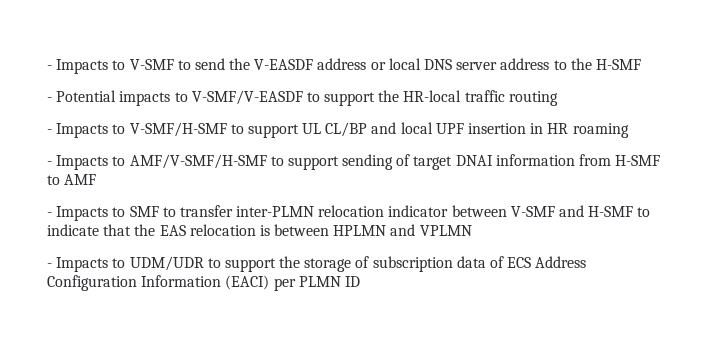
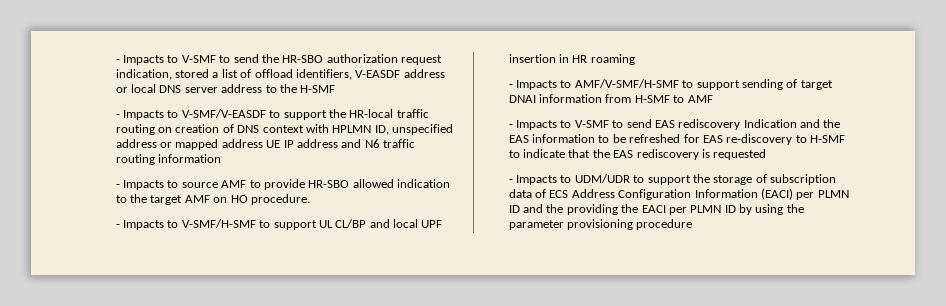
- - Impacts to V-SMF to send the V-EASDF address or local DNS server address to the H-SMF
+ - Impacts to V-SMF to send the HR-SBO authorization request indication, stored a list of offload identifiers, V-EASDF address or local DNS server address to the H-SMF
- - Potential impacts to V-SMF/V-EASDF to support the HR-local traffic routing
+ - Impacts to V-SMF/V-EASDF to support the HR-local traffic routing on creation of DNS context with HPLMN ID, unspecified address or mapped address UE IP address and N6 traffic routing information
+ - Impacts to source AMF to provide HR-SBO allowed indication to the target AMF on HO procedure.
- - Impacts to SMF to transfer inter-PLMN relocation indicator between V-SMF and H-SMF to indicate that the EAS relocation is between HPLMN and VPLMN
+ - Impacts to V-SMF to send EAS rediscovery Indication and the EAS information to be refreshed for EAS re-discovery to H-SMF to indicate that the EAS rediscovery is requested
- - Impacts to UDM/UDR to support the storage of subscription data of ECS Address Configuration Information (EACI) per PLMN ID
+ - Impacts to UDM/UDR to support the storage of subscription data of ECS Address Configuration Information (EACI) per PLMN ID and the providing the EACI per PLMN ID by using the parameter provisioning procedure

